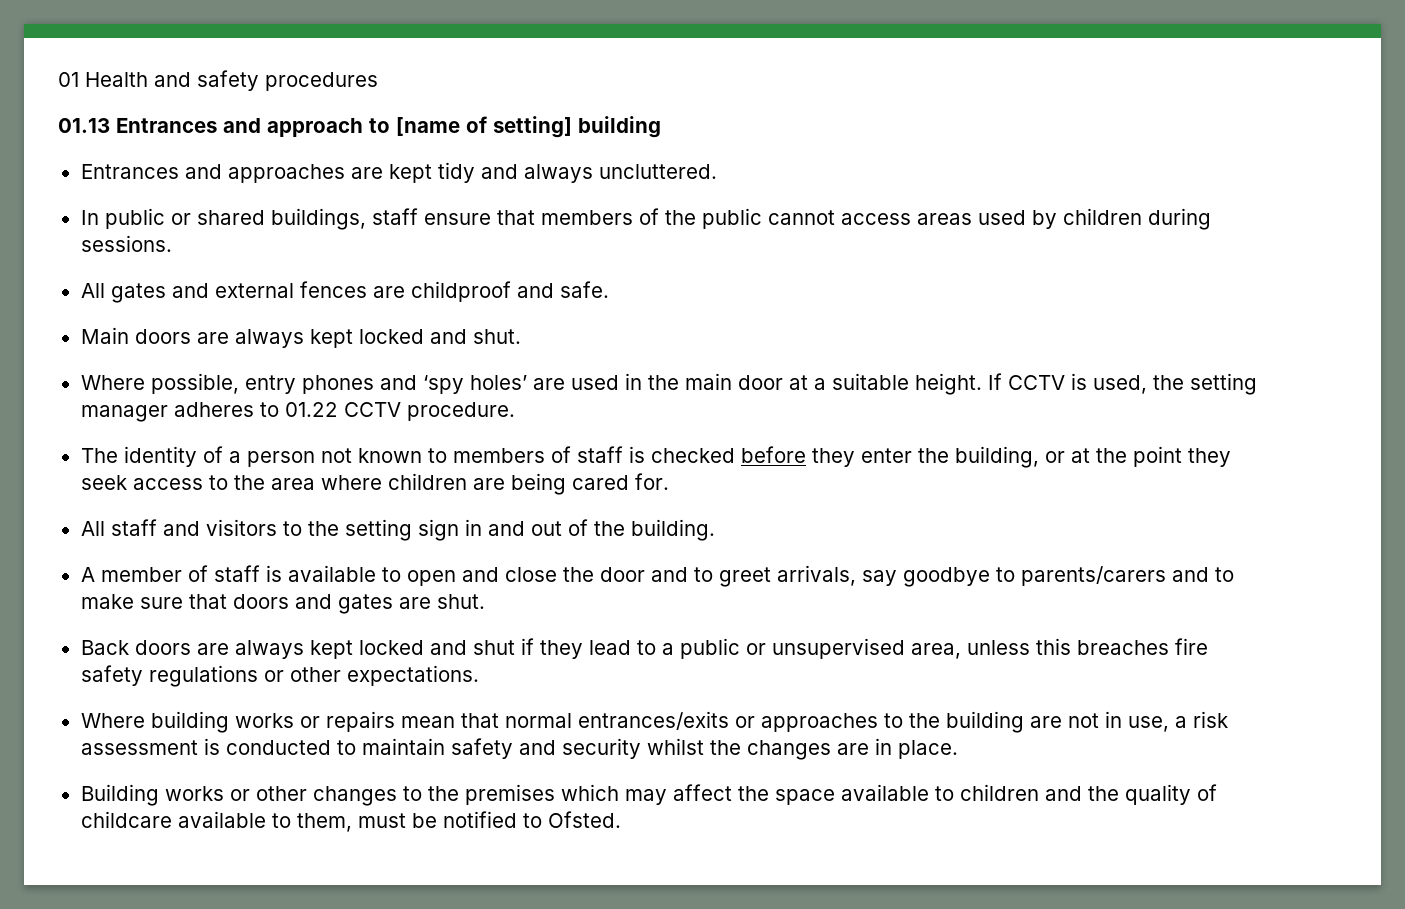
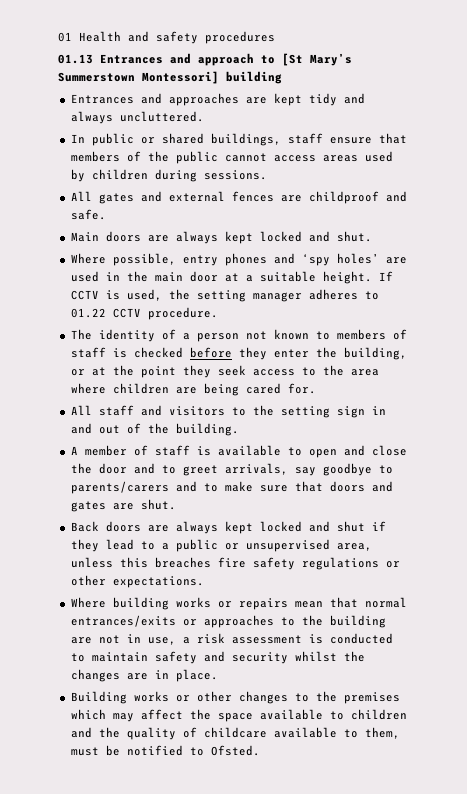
- 01.13 Entrances and approach to [name of setting] building
+ 01.13 Entrances and approach to [St Mary’s Summerstown Montessori] building

